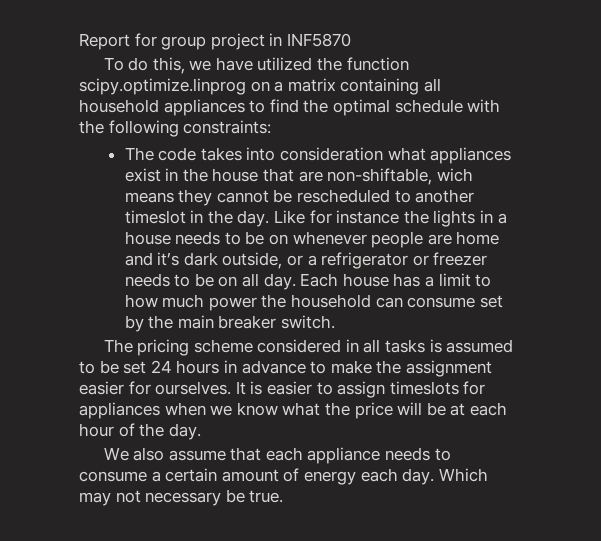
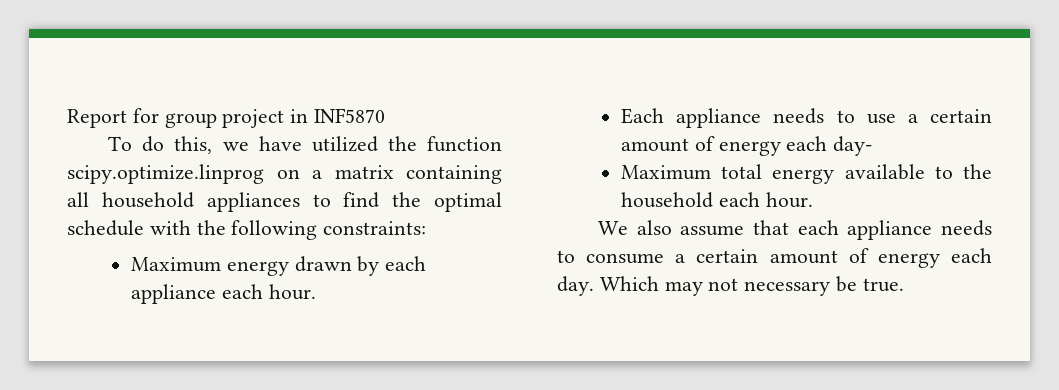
- The code takes into consideration what appliances exist in the house that are non-shiftable, wich means they cannot be rescheduled to another timeslot in the day. Like for instance the lights in a house needs to be on whenever people are home and it’s dark outside, or a refrigerator or freezer needs to be on all day. Each house has a limit to how much power the household can consume set by the main breaker switch.
- The pricing scheme considered in all tasks is assumed to be set 24 hours in advance to make the assignment easier for ourselves. It is easier to assign timeslots for appliances when we know what the price will be at each hour of the day.
+ Maximum energy drawn by each appliance each hour.
+ Each appliance needs to use a certain amount of energy each day-
+ Maximum total energy available to the household each hour.

